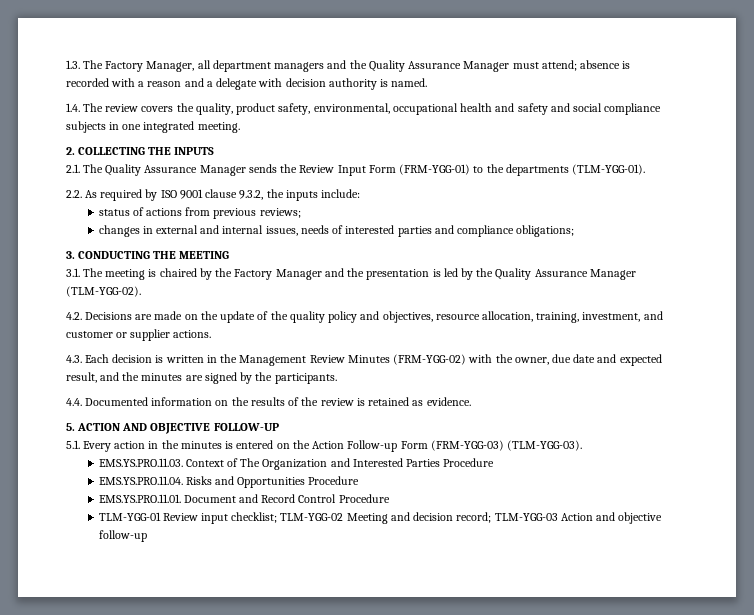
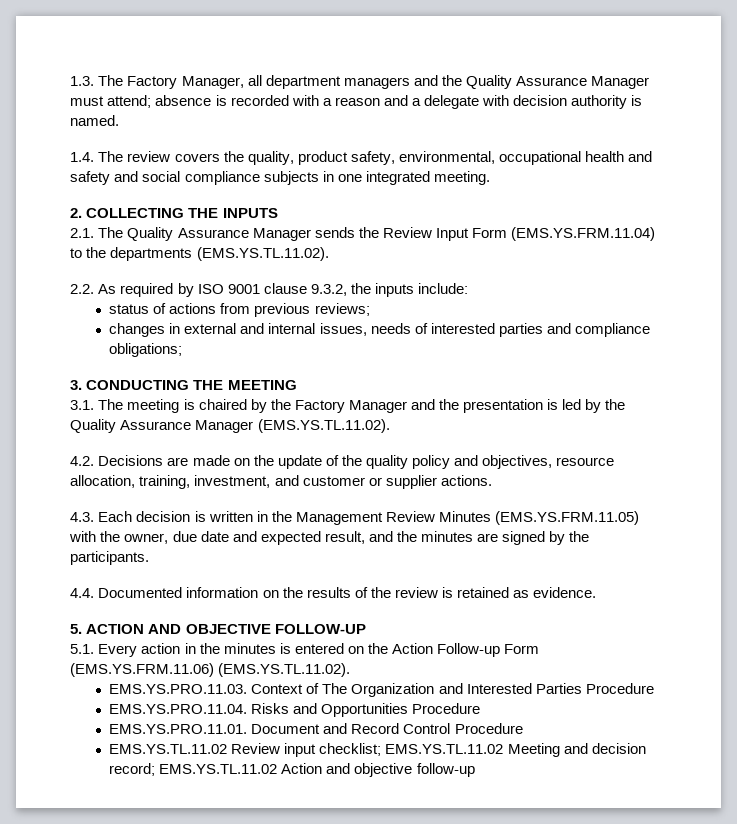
- 2.1. The Quality Assurance Manager sends the Review Input Form (FRM-YGG-01) to the departments (TLM-YGG-01).
+ 2.1. The Quality Assurance Manager sends the Review Input Form (EMS.YS.FRM.11.04) to the departments (EMS.YS.TL.11.02).
- 3.1. The meeting is chaired by the Factory Manager and the presentation is led by the Quality Assurance Manager (TLM-YGG-02).
+ 3.1. The meeting is chaired by the Factory Manager and the presentation is led by the Quality Assurance Manager (EMS.YS.TL.11.02).
- 4.3. Each decision is written in the Management Review Minutes (FRM-YGG-02) with the owner, due date and expected result, and the minutes are signed by the participants.
+ 4.3. Each decision is written in the Management Review Minutes (EMS.YS.FRM.11.05) with the owner, due date and expected result, and the minutes are signed by the participants.
- 5.1. Every action in the minutes is entered on the Action Follow-up Form (FRM-YGG-03) (TLM-YGG-03).
+ 5.1. Every action in the minutes is entered on the Action Follow-up Form (EMS.YS.FRM.11.06) (EMS.YS.TL.11.02).
- TLM-YGG-01 Review input checklist; TLM-YGG-02 Meeting and decision record; TLM-YGG-03 Action and objective follow-up
+ EMS.YS.TL.11.02 Review input checklist; EMS.YS.TL.11.02 Meeting and decision record; EMS.YS.TL.11.02 Action and objective follow-up

